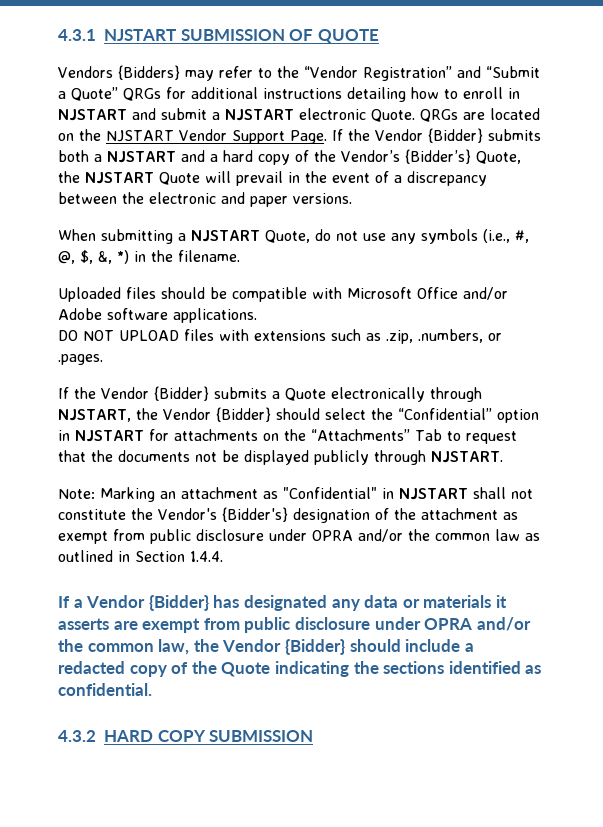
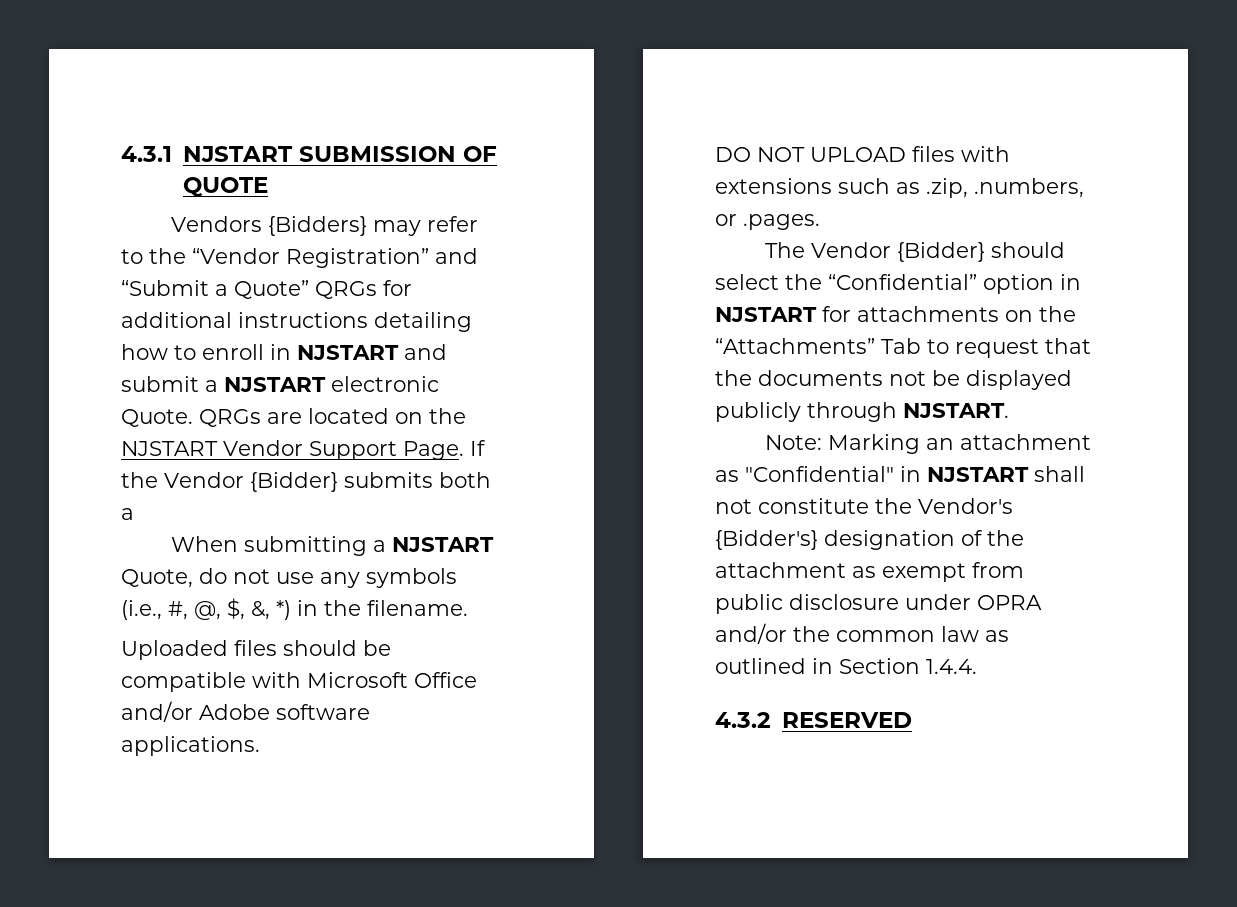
- If the Vendor {Bidder} submits both a NJSTART and a hard copy of the Vendor’s {Bidder’s} Quote, the NJSTART Quote will prevail in the event of a discrepancy between the electronic and paper versions.
+ If the Vendor {Bidder} submits both a
- If the Vendor {Bidder} submits a Quote electronically through NJSTART, the Vendor {Bidder} should select the “Confidential” option in NJSTART for attachments on the “Attachments” Tab to request that the documents not be displayed publicly through NJSTART.
+ The Vendor {Bidder} should select the “Confidential” option in NJSTART for attachments on the “Attachments” Tab to request that the documents not be displayed publicly through NJSTART.
- If a Vendor {Bidder} has designated any data or materials it asserts are exempt from public disclosure under OPRA and/or the common law, the Vendor {Bidder} should include a redacted copy of the Quote indicating the sections identified as confidential.
- 4.3.2 HARD COPY SUBMISSION
+ 4.3.2 RESERVED

